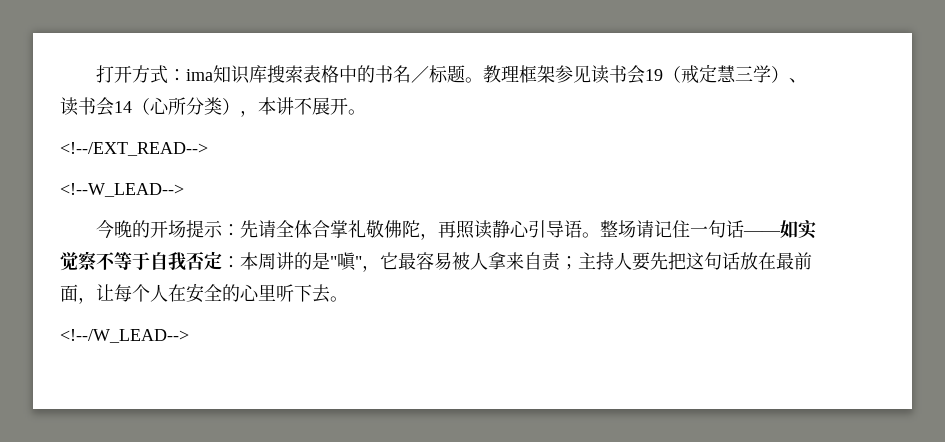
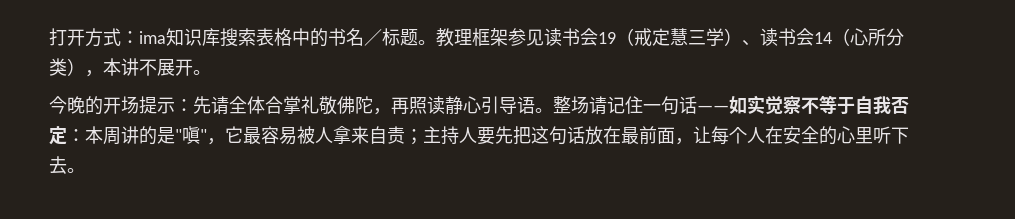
- <!--/EXT_READ-->
- <!--W_LEAD-->
- <!--/W_LEAD-->

